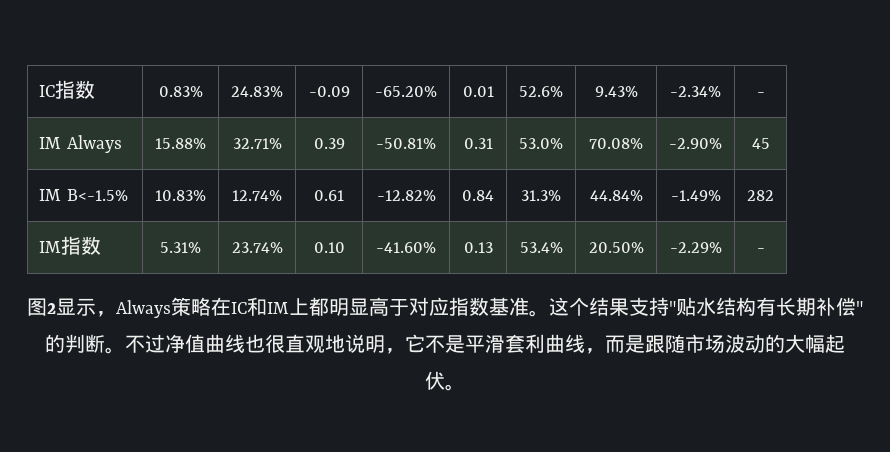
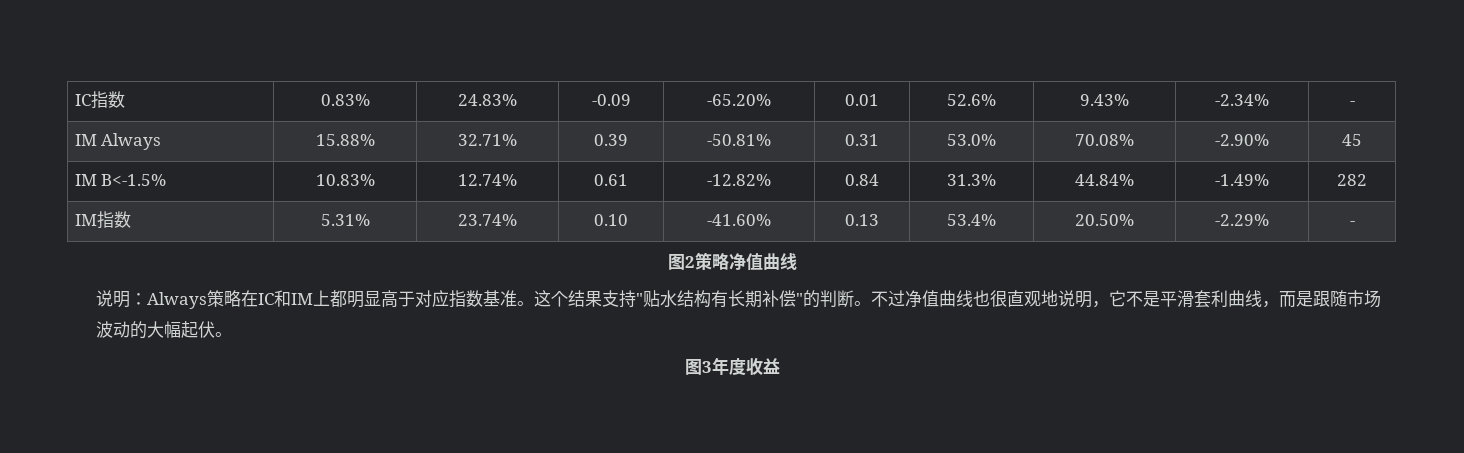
- 图2显示，Always策略在IC和IM上都明显高于对应指数基准。
+ 图2策略净值曲线
+ 说明：Always策略在IC和IM上都明显高于对应指数基准。
+ 图3年度收益

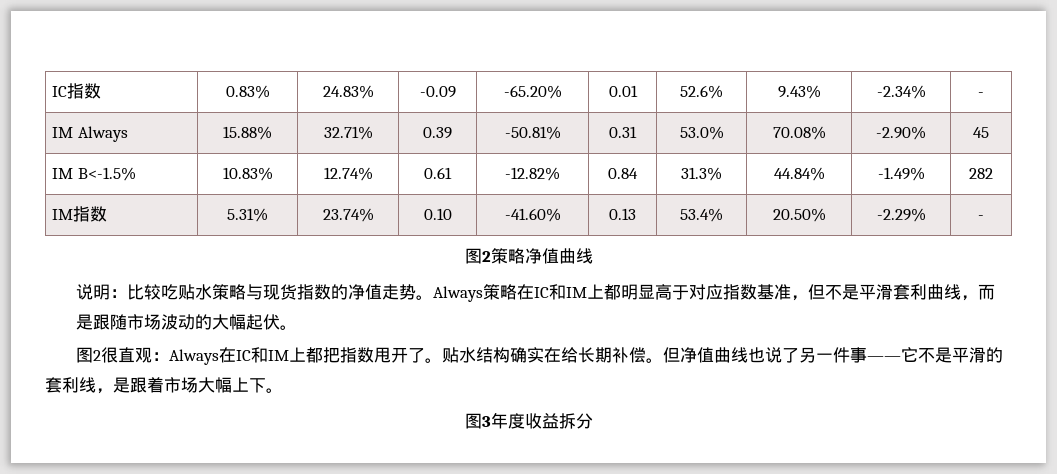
- 说明：Always策略在IC和IM上都明显高于对应指数基准。这个结果支持"贴水结构有长期补偿"的判断。不过净值曲线也很直观地说明，它不是平滑套利曲线，而是跟随市场波动的大幅起伏。
+ 说明：比较吃贴水策略与现货指数的净值走势。Always策略在IC和IM上都明显高于对应指数基准，但不是平滑套利曲线，而是跟随市场波动的大幅起伏。
+ 图2很直观：Always在IC和IM上都把指数甩开了。贴水结构确实在给长期补偿。但净值曲线也说了另一件事——它不是平滑的套利线，是跟着市场大幅上下。
- 图3年度收益
+ 图3年度收益拆分

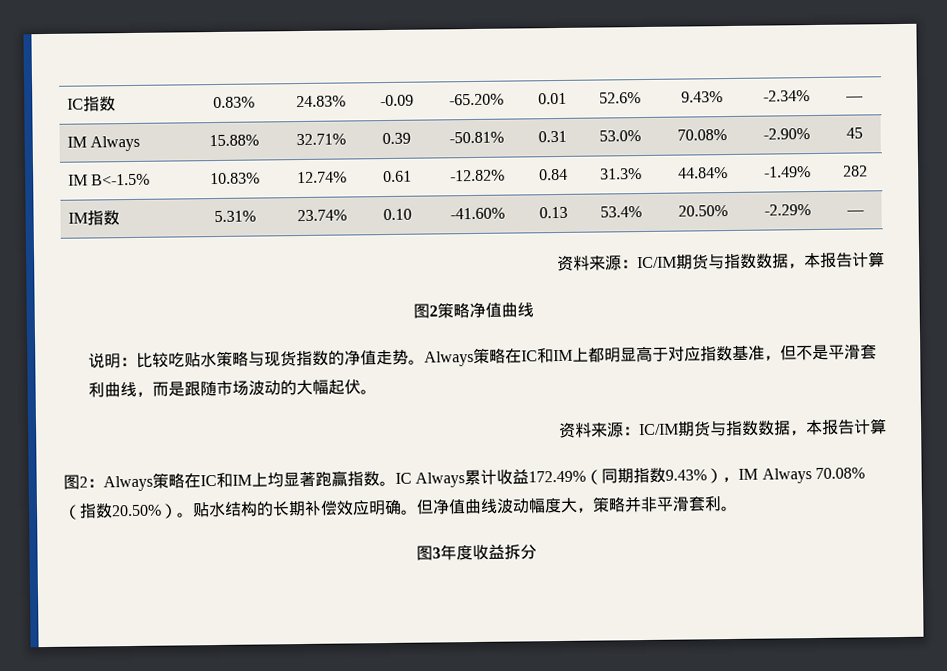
- IC指数 | 0.83% | 24.83% | -0.09 | -65.20% | 0.01 | 52.6% | 9.43% | -2.34% | -
+ IC指数 | 0.83% | 24.83% | -0.09 | -65.20% | 0.01 | 52.6% | 9.43% | -2.34% | —
- IM指数 | 5.31% | 23.74% | 0.10 | -41.60% | 0.13 | 53.4% | 20.50% | -2.29% | -
+ IM指数 | 5.31% | 23.74% | 0.10 | -41.60% | 0.13 | 53.4% | 20.50% | -2.29% | —
+ 资料来源：IC/IM期货与指数数据，本报告计算
  Always策略在IC和IM上都明显高于对应指数基准，但不是平滑套利曲线，而是跟随市场波动的大幅起伏。
- 图2很直观：Always在IC和IM上都把指数甩开了。贴水结构确实在给长期补偿。但净值曲线也说了另一件事——它不是平滑的套利线，是跟着市场大幅上下。
+ 资料来源：IC/IM期货与指数数据，本报告计算
+ 图2：Always策略在IC和IM上均显著跑赢指数。IC Always累计收益172.49%（同期指数9.43%），IM Always 70.08%（指数20.50%）。贴水结构的长期补偿效应明确。但净值曲线波动幅度大，策略并非平滑套利。

